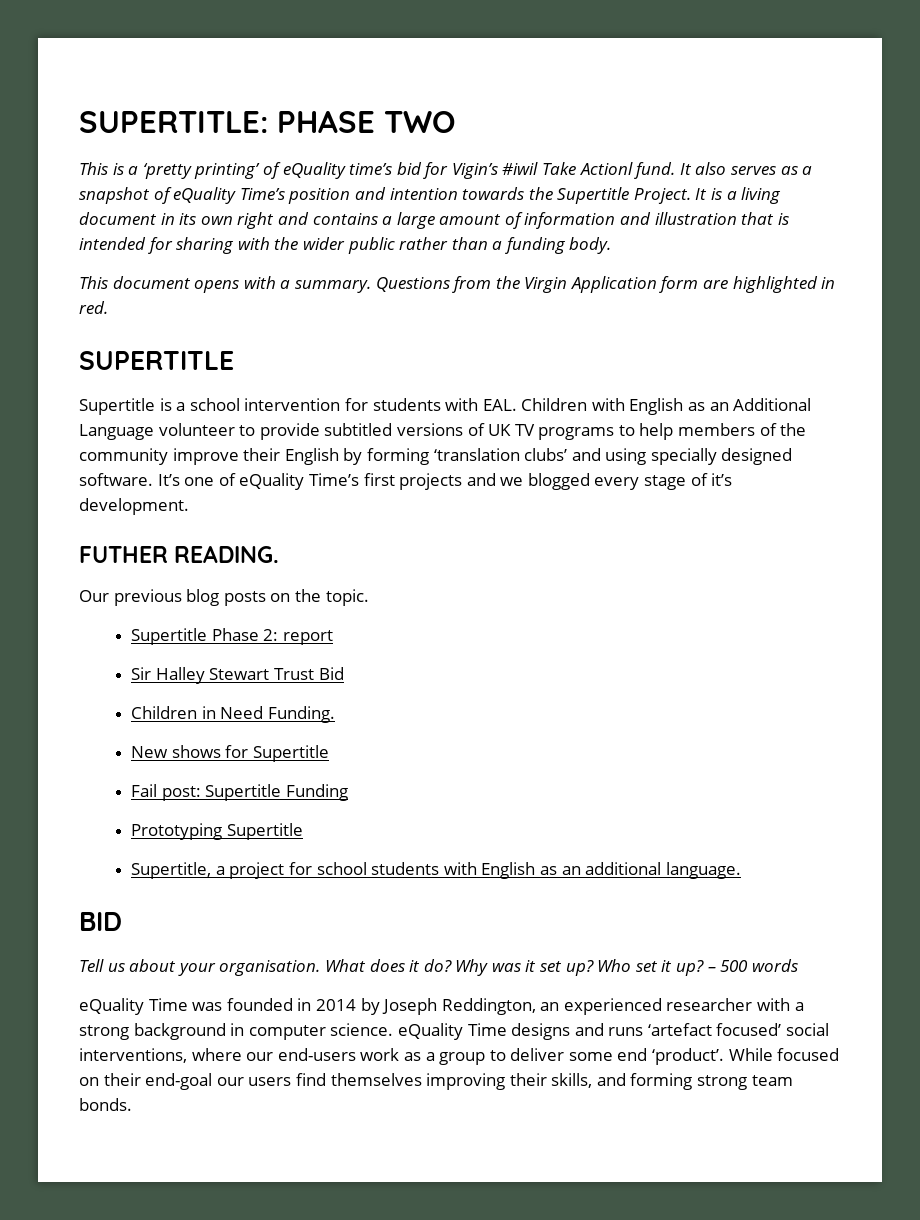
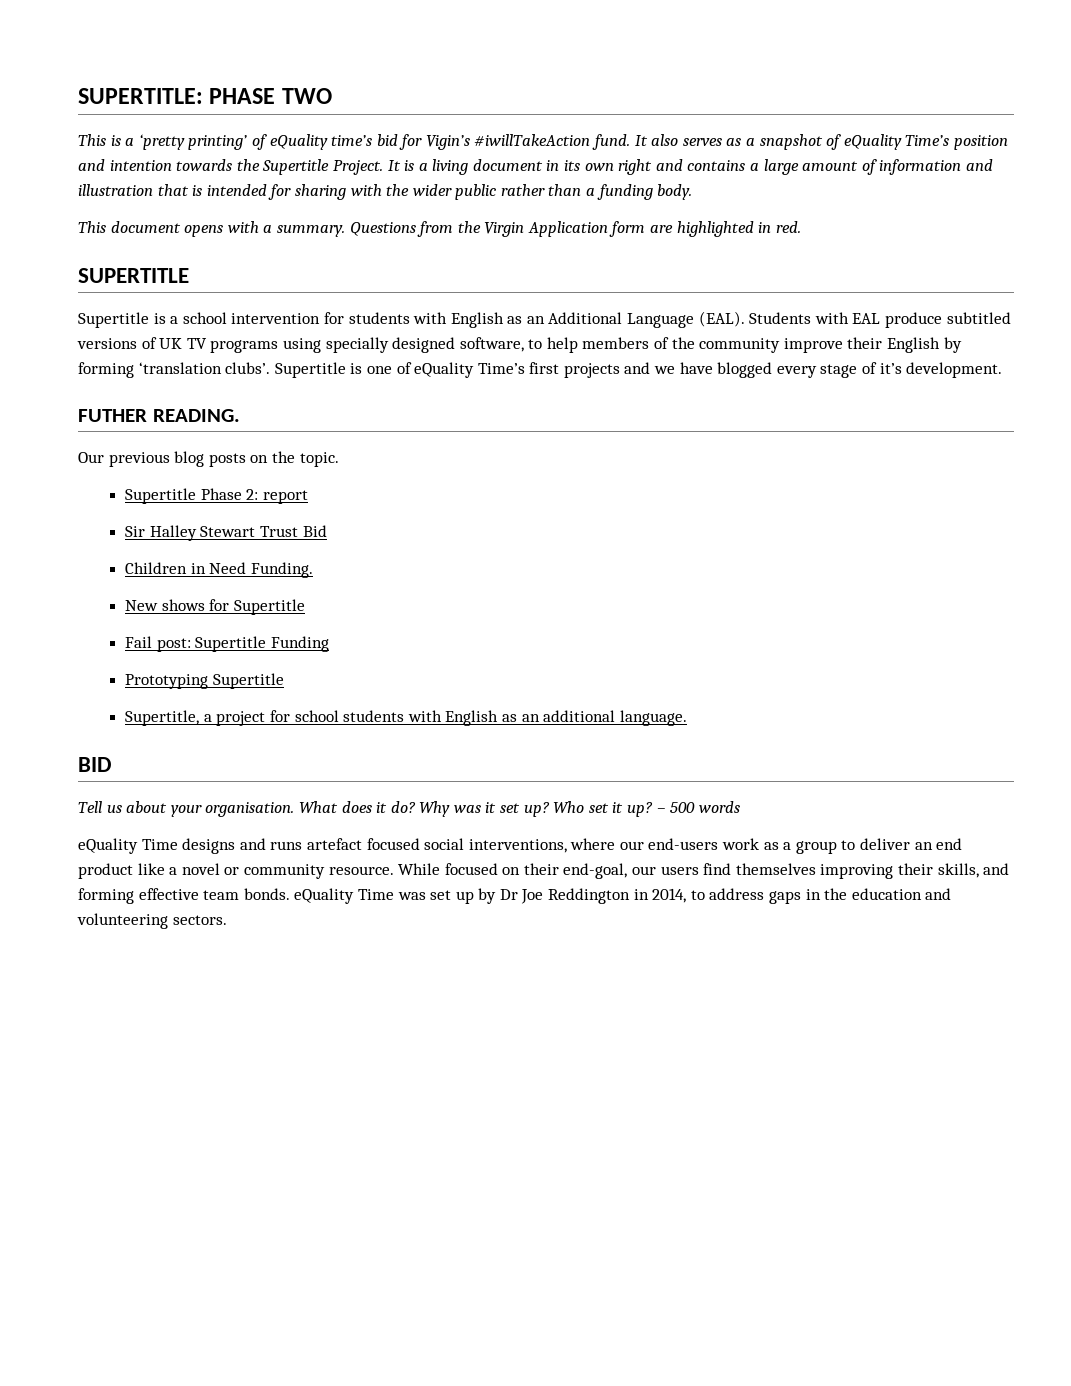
- This is a ‘pretty printing’ of eQuality time’s bid for Vigin’s #iwil Take Actionl fund.
+ This is a ‘pretty printing’ of eQuality time’s bid for Vigin’s #iwillTakeAction fund.
- Supertitle is a school intervention for students with EAL. Children with English as an Additional Language volunteer to provide subtitled versions of UK TV programs to help members of the community improve their English by forming ‘translation clubs’ and using specially designed software. It’s one of eQuality Time’s first projects and we blogged every stage of it’s development.
+ Supertitle is a school intervention for students with English as an Additional Language (EAL). Students with EAL produce subtitled versions of UK TV programs using specially designed software, to help members of the community improve their English by forming ‘translation clubs’. Supertitle is one of eQuality Time’s first projects and we have blogged every stage of it’s development.
- eQuality Time was founded in 2014 by Joseph Reddington, an experienced researcher with a strong background in computer science. eQuality Time designs and runs ‘artefact focused’ social interventions, where our end-users work as a group to deliver some end ‘product’.
+ eQuality Time designs and runs artefact focused social interventions, where our end-users work as a group to deliver an end product like a novel or community resource.
- While focused on their end-goal our users find themselves improving their skills, and forming strong team bonds.
+ While focused on their end-goal, our users find themselves improving their skills, and forming effective team bonds. eQuality Time was set up by Dr Joe Reddington in 2014, to address gaps in the education and volunteering sectors.

